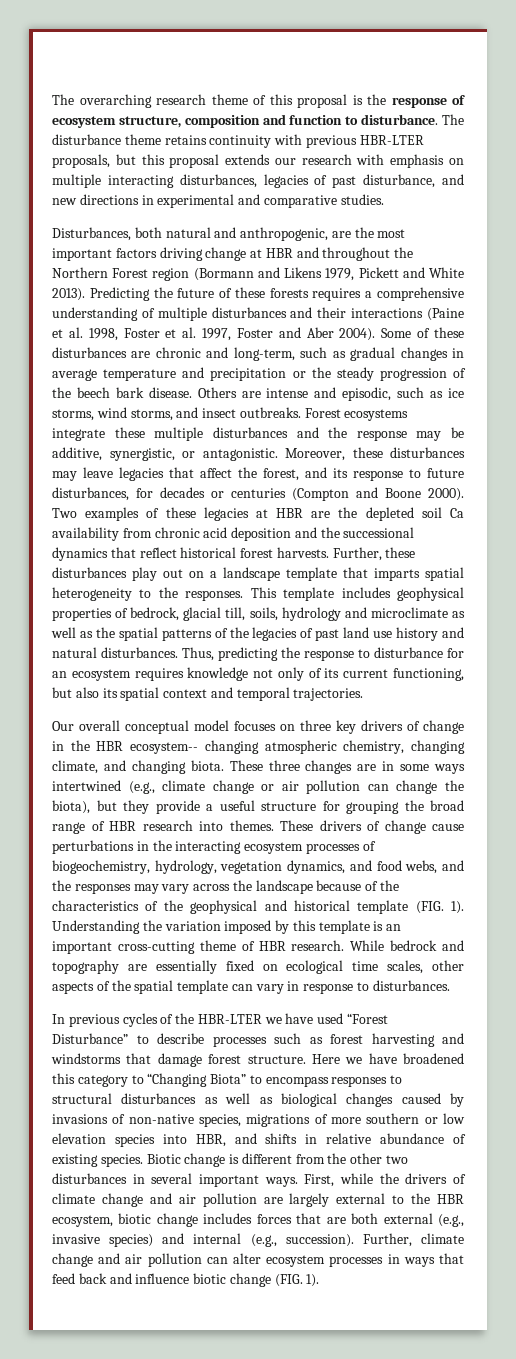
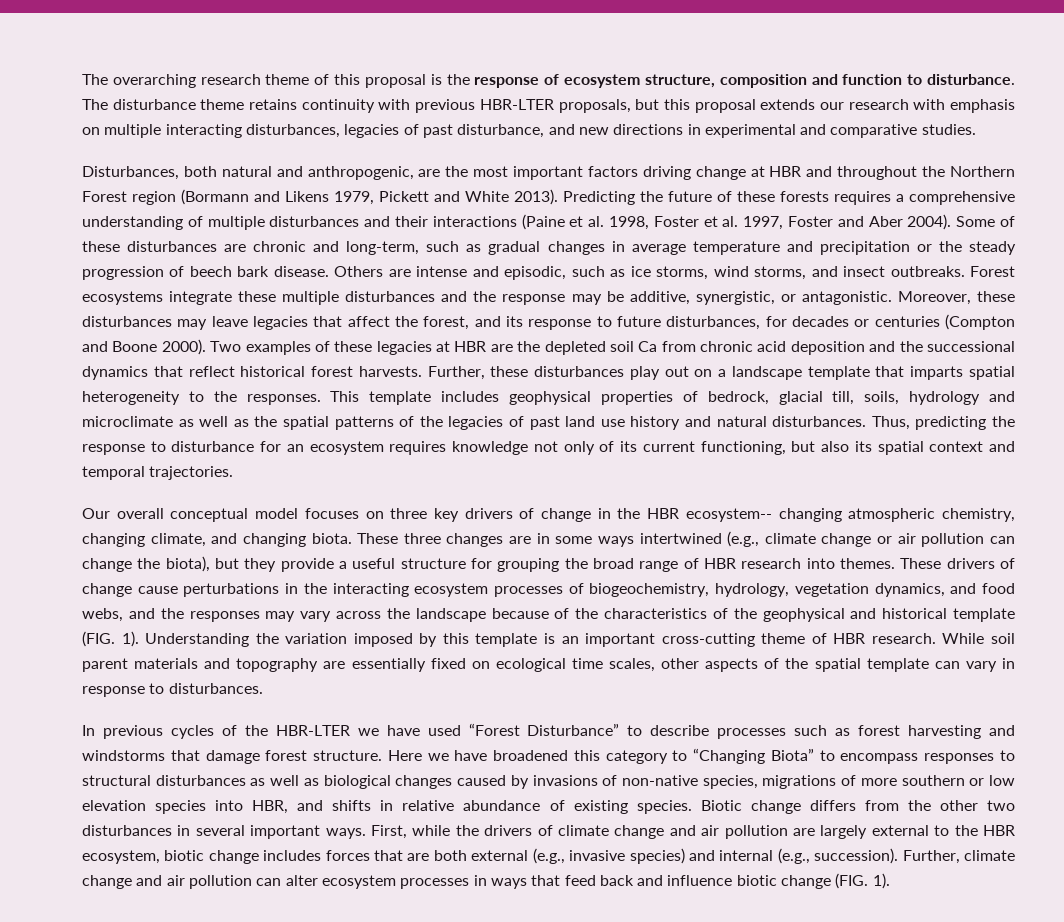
- Some of these disturbances are chronic and long-term, such as gradual changes in average temperature and precipitation or the steady progression of the beech bark disease.
+ Some of these disturbances are chronic and long-term, such as gradual changes in average temperature and precipitation or the steady progression of beech bark disease.
- Two examples of these legacies at HBR are the depleted soil Ca availability from chronic acid deposition and the successional dynamics that reflect historical forest harvests.
+ Two examples of these legacies at HBR are the depleted soil Ca from chronic acid deposition and the successional dynamics that reflect historical forest harvests.
- While bedrock and topography are essentially fixed on ecological time scales, other aspects of the spatial template can vary in response to disturbances.
+ While soil parent materials and topography are essentially fixed on ecological time scales, other aspects of the spatial template can vary in response to disturbances.
- Biotic change is different from the other two disturbances in several important ways.
+ Biotic change differs from the other two disturbances in several important ways.

